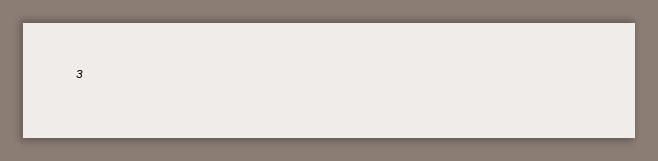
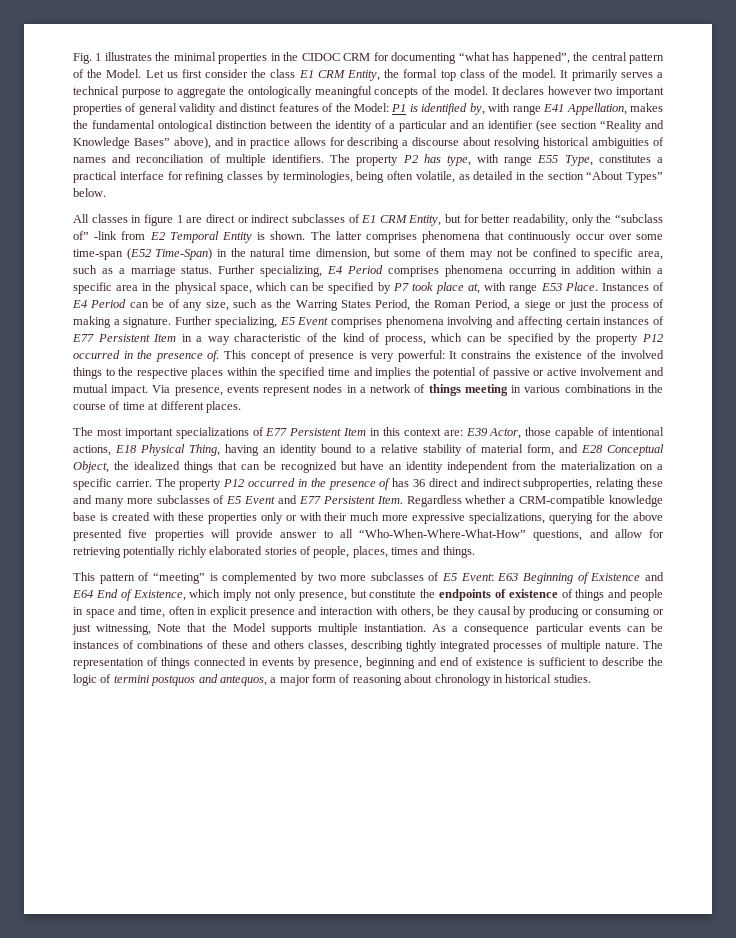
- 3
+ Fig. 1 illustrates the minimal properties in the CIDOC CRM for documenting “what has happened”, the central pattern of the Model. Let us first consider the class E1 CRM Entity, the formal top class of the model. It primarily serves a technical purpose to aggregate the ontologically meaningful concepts of the model. It declares however two important properties of general validity and distinct features of the Model: P1 is identified by, with range E41 Appellation, makes the fundamental ontological distinction between the identity of a particular and an identifier (see section “Reality and Knowledge Bases” above), and in practice allows for describing a discourse about resolving historical ambiguities of names and reconciliation of multiple identifiers. The property P2 has type, with range E55 Type, constitutes a practical interface for refining classes by terminologies, being often volatile, as detailed in the section “About Types” below.
+ All classes in figure 1 are direct or indirect subclasses of E1 CRM Entity, but for better readability, only the “subclass of” -link from E2 Temporal Entity is shown. The latter comprises phenomena that continuously occur over some time-span (E52 Time-Span) in the natural time dimension, but some of them may not be confined to specific area, such as a marriage status. Further specializing, E4 Period comprises phenomena occurring in addition within a specific area in the physical space, which can be specified by P7 took place at, with range E53 Place. Instances of E4 Period can be of any size, such as the Warring States Period, the Roman Period, a siege or just the process of making a signature. Further specializing, E5 Event comprises phenomena involving and affecting certain instances of E77 Persistent Item in a way characteristic of the kind of process, which can be specified by the property P12 occurred in the presence of. This concept of presence is very powerful: It constrains the existence of the involved things to the respective places within the specified time and implies the potential of passive or active involvement and mutual impact. Via presence, events represent nodes in a network of things meeting in various combinations in the course of time at different places.
+ The most important specializations of E77 Persistent Item in this context are: E39 Actor, those capable of intentional actions, E18 Physical Thing, having an identity bound to a relative stability of material form, and E28 Conceptual Object, the idealized things that can be recognized but have an identity independent from the materialization on a specific carrier. The property P12 occurred in the presence of has 36 direct and indirect subproperties, relating these and many more subclasses of E5 Event and E77 Persistent Item. Regardless whether a CRM-compatible knowledge base is created with these properties only or with their much more expressive specializations, querying for the above presented five properties will provide answer to all “Who-When-Where-What-How” questions, and allow for retrieving potentially richly elaborated stories of people, places, times and things.
+ This pattern of “meeting” is complemented by two more subclasses of E5 Event: E63 Beginning of Existence and E64 End of Existence, which imply not only presence, but constitute the endpoints of existence of things and people in space and time, often in explicit presence and interaction with others, be they causal by producing or consuming or just witnessing, Note that the Model supports multiple instantiation. As a consequence particular events can be instances of combinations of these and others classes, describing tightly integrated processes of multiple nature. The representation of things connected in events by presence, beginning and end of existence is sufficient to describe the logic of termini postquos and antequos, a major form of reasoning about chronology in historical studies.

